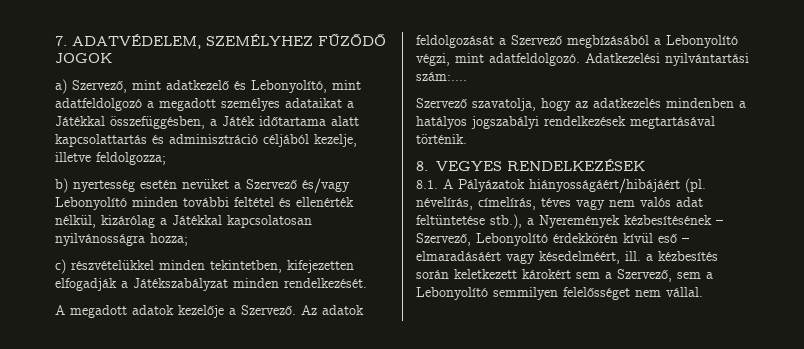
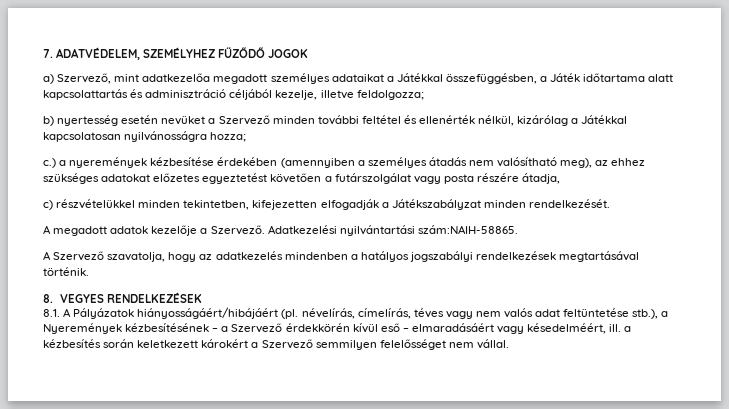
- a) Szervező, mint adatkezelő és Lebonyolító, mint adatfeldolgozó a megadott személyes adataikat a Játékkal összefüggésben, a Játék időtartama alatt kapcsolattartás és adminisztráció céljából kezelje, illetve feldolgozza;
+ a) Szervező, mint adatkezelőa megadott személyes adataikat a Játékkal összefüggésben, a Játék időtartama alatt kapcsolattartás és adminisztráció céljából kezelje, illetve feldolgozza;
- b) nyertesség esetén nevüket a Szervező és/vagy Lebonyolító minden további feltétel és ellenérték nélkül, kizárólag a Játékkal kapcsolatosan nyilvánosságra hozza;
+ b) nyertesség esetén nevüket a Szervező minden további feltétel és ellenérték nélkül, kizárólag a Játékkal kapcsolatosan nyilvánosságra hozza;
+ c.) a nyeremények kézbesítése érdekében (amennyiben a személyes átadás nem valósítható meg), az ehhez szükséges adatokat előzetes egyeztetést követően a futárszolgálat vagy posta részére átadja,
- Az adatok feldolgozását a Szervező megbízásából a Lebonyolító végzi, mint adatfeldolgozó. Adatkezelési nyilvántartási szám:....
- Szervező szavatolja, hogy az adatkezelés mindenben a hatályos jogszabályi rendelkezések megtartásával történik.
+ Adatkezelési nyilvántartási szám:NAIH-58865.
+ A Szervező szavatolja, hogy az adatkezelés mindenben a hatályos jogszabályi rendelkezések megtartásával történik.
- 8.1. A Pályázatok hiányosságáért/hibájáért (pl. névelírás, címelírás, téves vagy nem valós adat feltüntetése stb.), a Nyeremények kézbesítésének – Szervező, Lebonyolító érdekkörén kívül eső – elmaradásáért vagy késedelméért, ill. a kézbesítés során keletkezett károkért sem a Szervező, sem a Lebonyolító semmilyen felelősséget nem vállal.
+ 8.1. A Pályázatok hiányosságáért/hibájáért (pl. névelírás, címelírás, téves vagy nem valós adat feltüntetése stb.), a Nyeremények kézbesítésének – a Szervező érdekkörén kívül eső – elmaradásáért vagy késedelméért, ill. a kézbesítés során keletkezett károkért a Szervező semmilyen felelősséget nem vállal.

